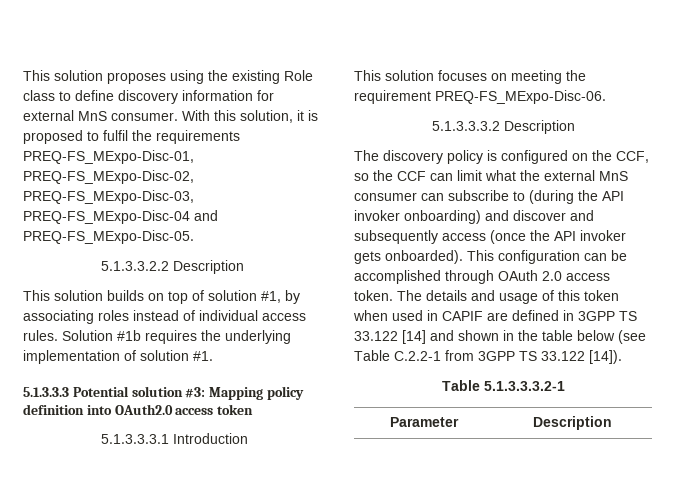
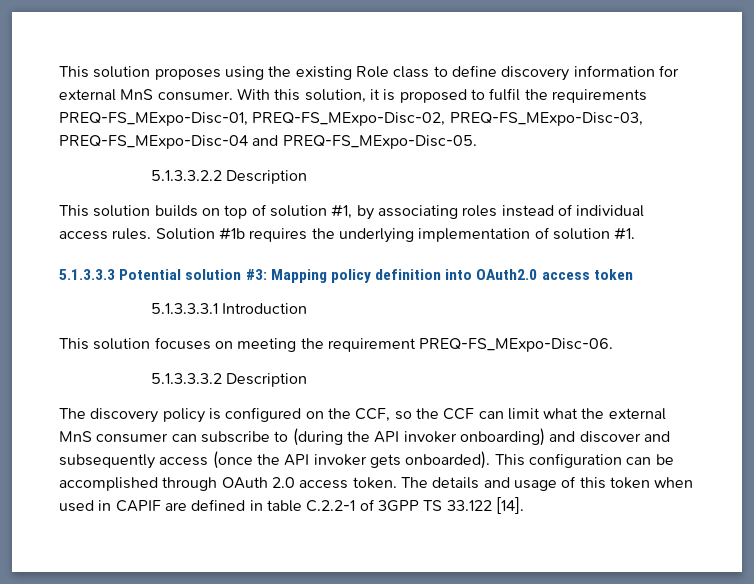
- The details and usage of this token when used in CAPIF are defined in 3GPP TS 33.122 [14] and shown in the table below (see Table C.2.2-1 from 3GPP TS 33.122 [14]).
- Table 5.1.3.3.3.2-1
- Parameter | Description
+ The details and usage of this token when used in CAPIF are defined in table C.2.2-1 of 3GPP TS 33.122 [14].

